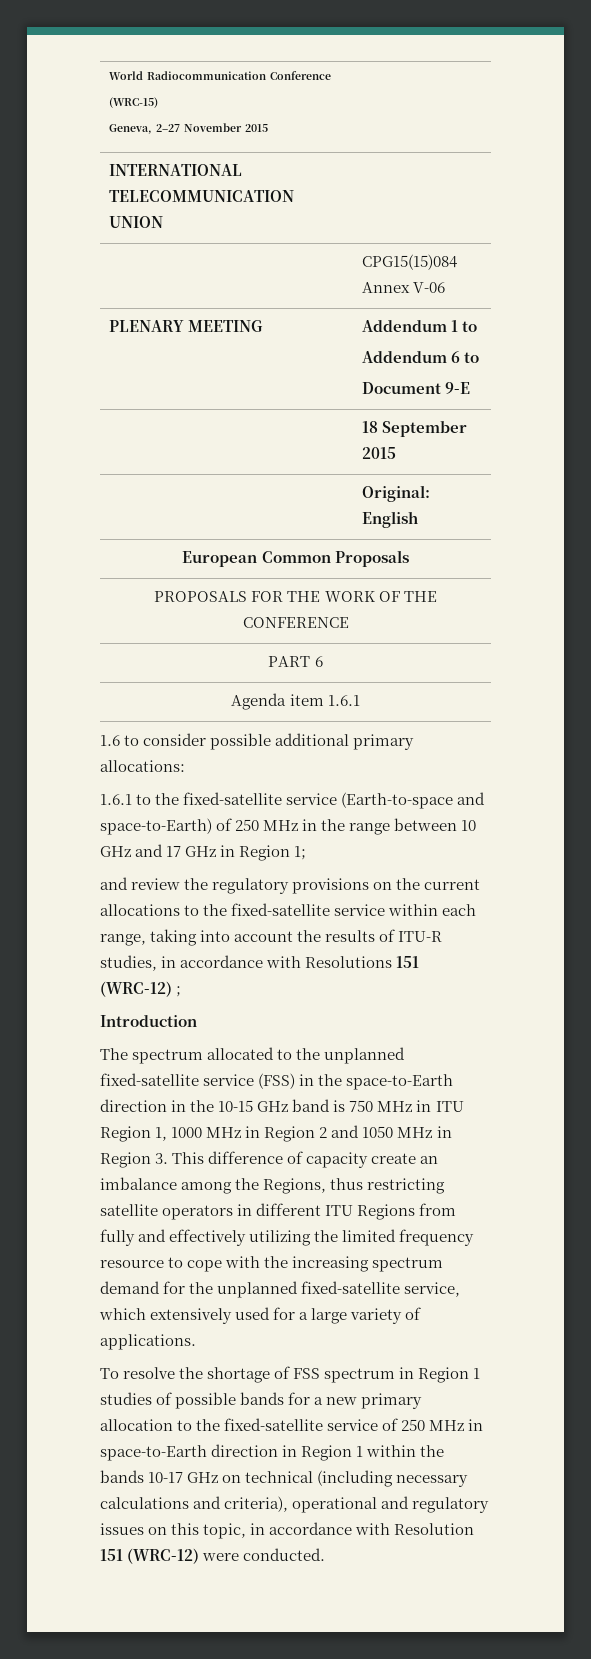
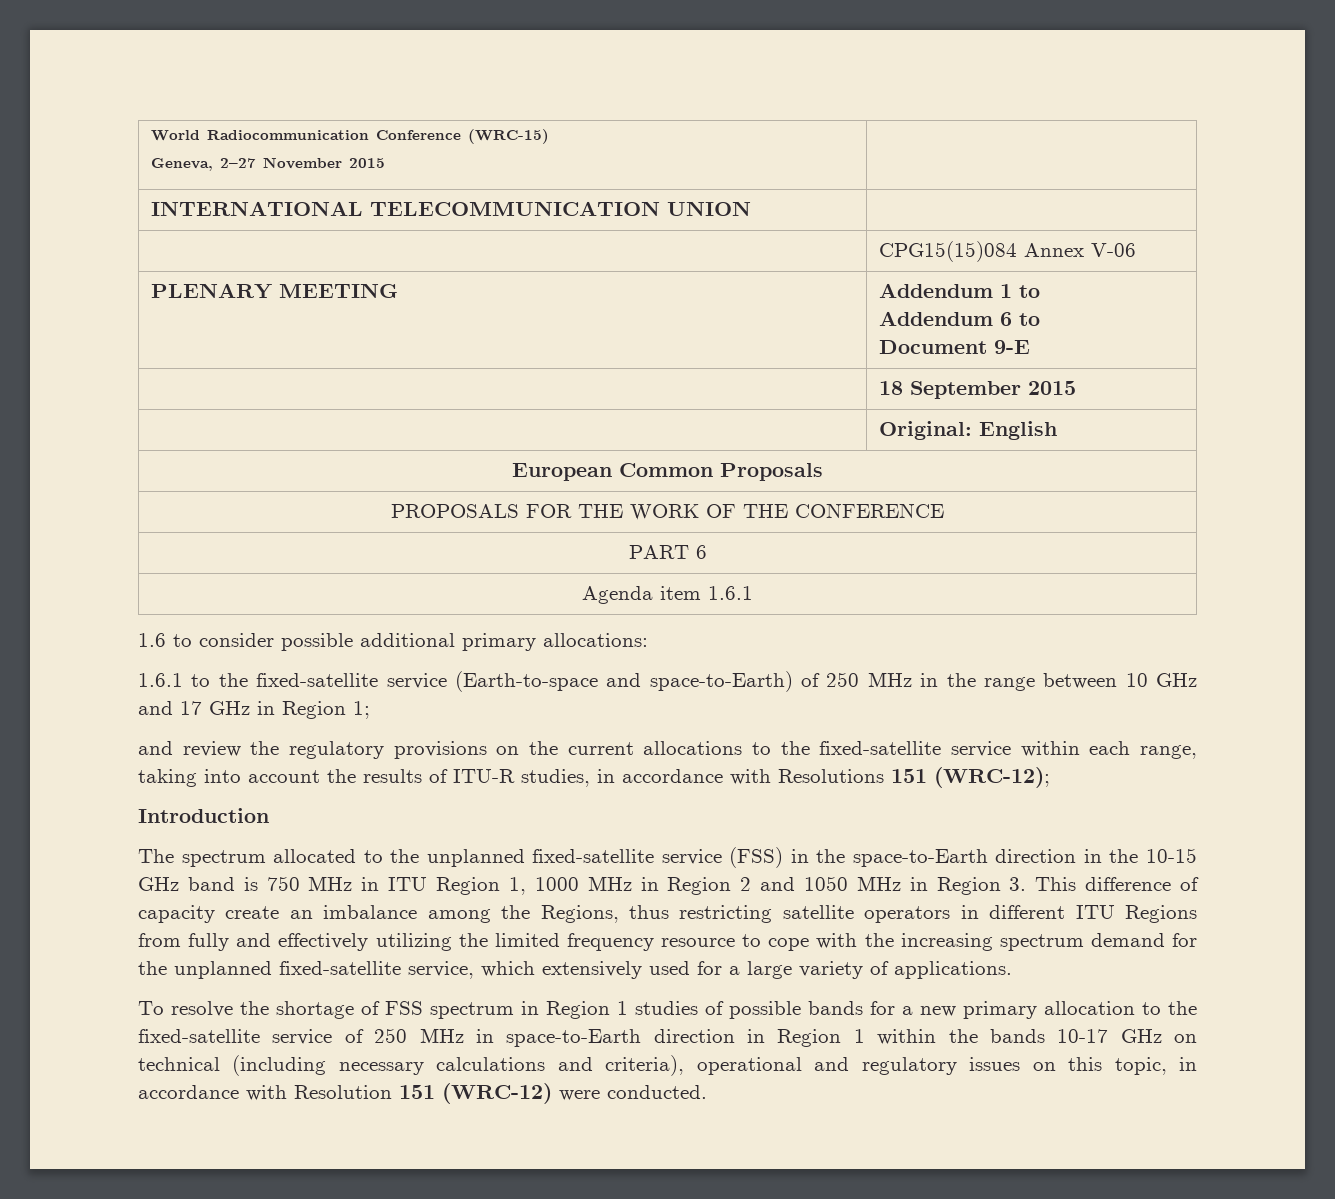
- and review the regulatory provisions on the current allocations to the fixed-satellite service within each range, taking into account the results of ITU-R studies, in accordance with Resolutions 151 (WRC-12) ;
+ and review the regulatory provisions on the current allocations to the fixed-satellite service within each range, taking into account the results of ITU-R studies, in accordance with Resolutions 151 (WRC-12);

